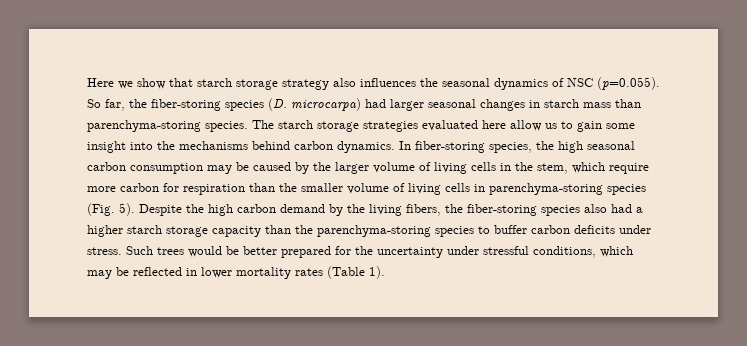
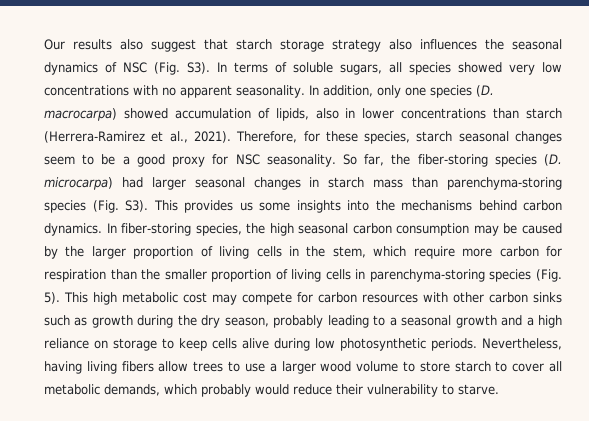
- Here we show that starch storage strategy also influences the seasonal dynamics of NSC (p=0.055). So far, the fiber-storing species (D. microcarpa) had larger seasonal changes in starch mass than parenchyma-storing species. The starch storage strategies evaluated here allow us to gain some insight into the mechanisms behind carbon dynamics.
+ Our results also suggest that starch storage strategy also influences the seasonal dynamics of NSC (Fig. S3). In terms of soluble sugars, all species showed very low concentrations with no apparent seasonality. In addition, only one species (D. macrocarpa) showed accumulation of lipids, also in lower concentrations than starch (Herrera-Ramirez et al., 2021). Therefore, for these species, starch seasonal changes seem to be a good proxy for NSC seasonality. So far, the fiber-storing species (D. microcarpa) had larger seasonal changes in starch mass than parenchyma-storing species (Fig. S3). This provides us some insights into the mechanisms behind carbon dynamics.
- In fiber-storing species, the high seasonal carbon consumption may be caused by the larger volume of living cells in the stem, which require more carbon for respiration than the smaller volume of living cells in parenchyma-storing species (Fig. 5).
+ In fiber-storing species, the high seasonal carbon consumption may be caused by the larger proportion of living cells in the stem, which require more carbon for respiration than the smaller proportion of living cells in parenchyma-storing species (Fig. 5).
- Despite the high carbon demand by the living fibers, the fiber-storing species also had a higher starch storage capacity than the parenchyma-storing species to buffer carbon deficits under stress. Such trees would be better prepared for the uncertainty under stressful conditions, which may be reflected in lower mortality rates (Table 1).
+ This high metabolic cost may compete for carbon resources with other carbon sinks such as growth during the dry season, probably leading to a seasonal growth and a high reliance on storage to keep cells alive during low photosynthetic periods. Nevertheless, having living fibers allow trees to use a larger wood volume to store starch to cover all metabolic demands, which probably would reduce their vulnerability to starve.

